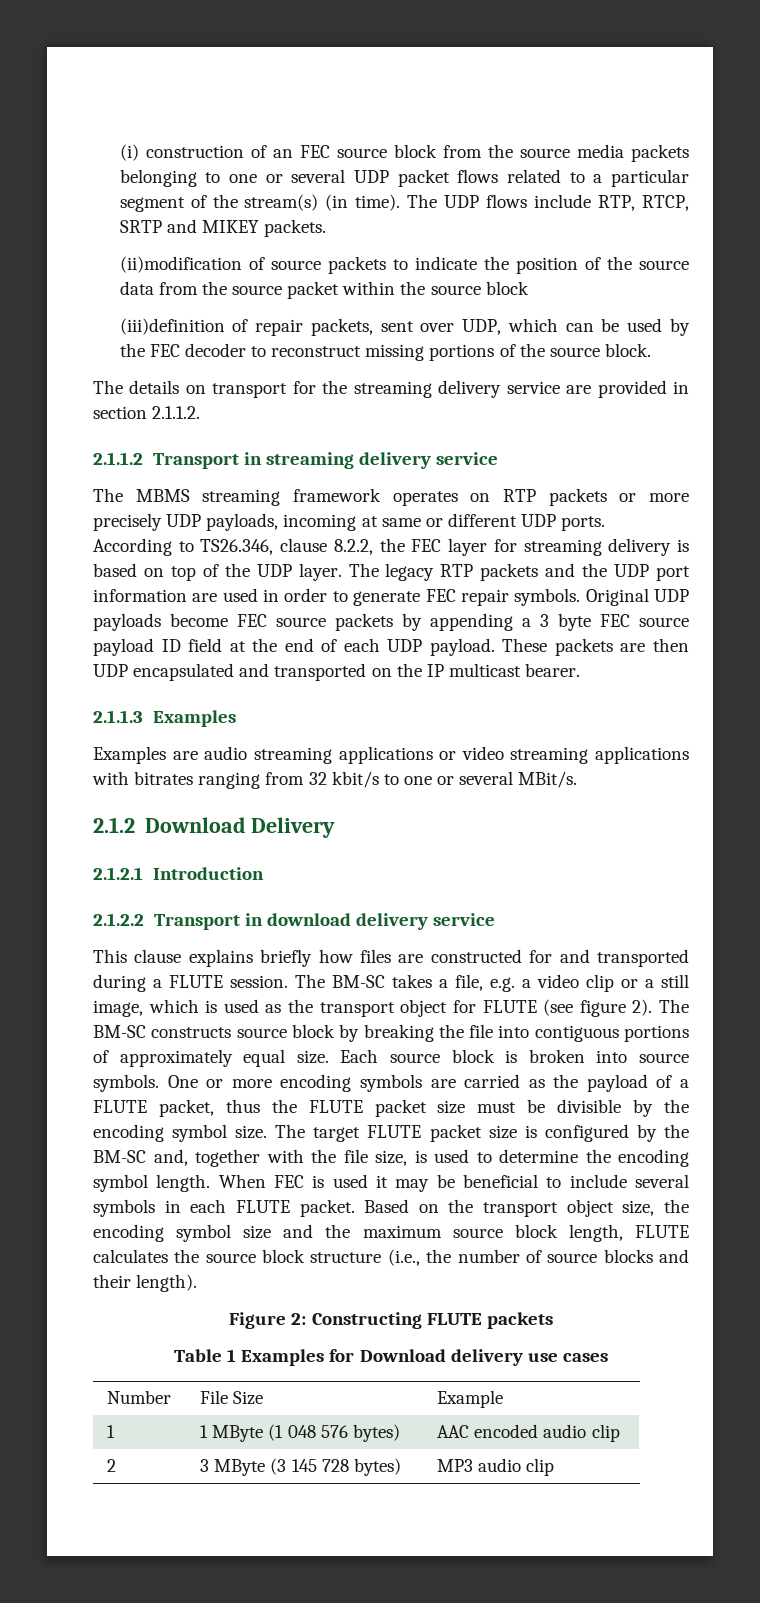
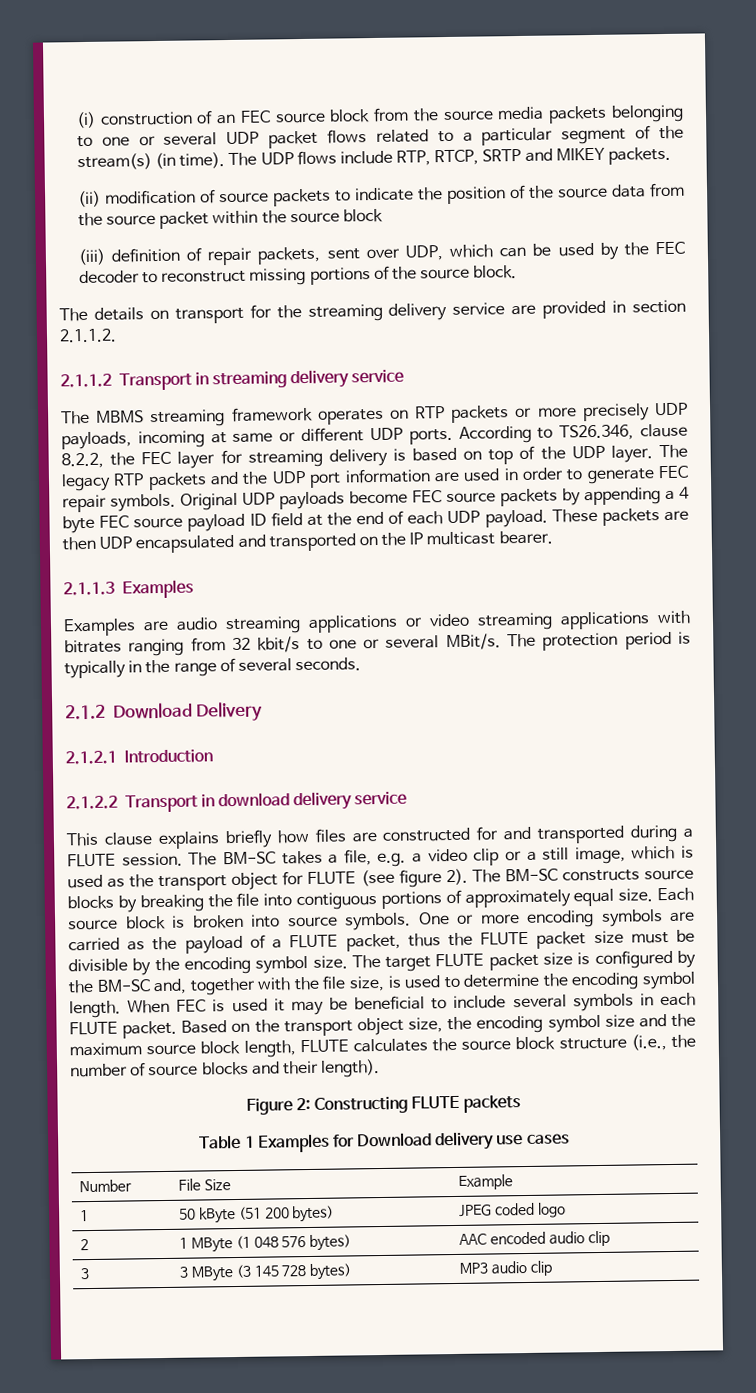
- (ii)modification of source packets to indicate the position of the source data from the source packet within the source block
+ (ii) modification of source packets to indicate the position of the source data from the source packet within the source block
- (iii)definition of repair packets, sent over UDP, which can be used by the FEC decoder to reconstruct missing portions of the source block.
+ (iii) definition of repair packets, sent over UDP, which can be used by the FEC decoder to reconstruct missing portions of the source block.
- Original UDP payloads become FEC source packets by appending a 3 byte FEC source payload ID field at the end of each UDP payload.
+ Original UDP payloads become FEC source packets by appending a 4 byte FEC source payload ID field at the end of each UDP payload.
+ The protection period is typically in the range of several seconds.
- The BM-SC constructs source block by breaking the file into contiguous portions of approximately equal size.
+ The BM-SC constructs source blocks by breaking the file into contiguous portions of approximately equal size.
- 1 | 1 MByte (1 048 576 bytes) | AAC encoded audio clip
+ 1 | 50 kByte (51 200 bytes) | JPEG coded logo
+ 2 | 1 MByte (1 048 576 bytes) | AAC encoded audio clip
- 2 | 3 MByte (3 145 728 bytes) | MP3 audio clip
+ 3 | 3 MByte (3 145 728 bytes) | MP3 audio clip

